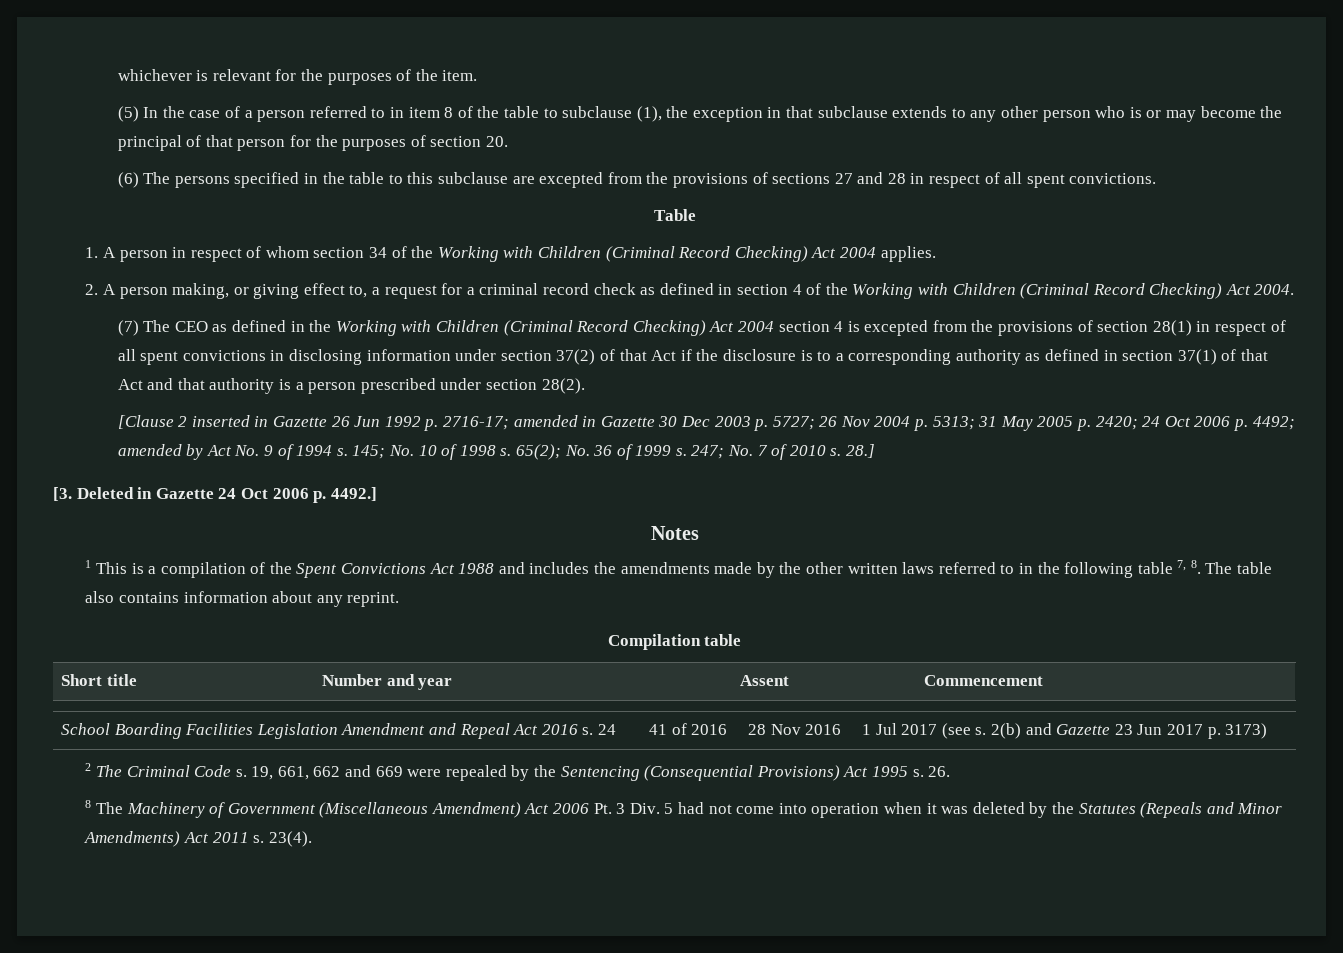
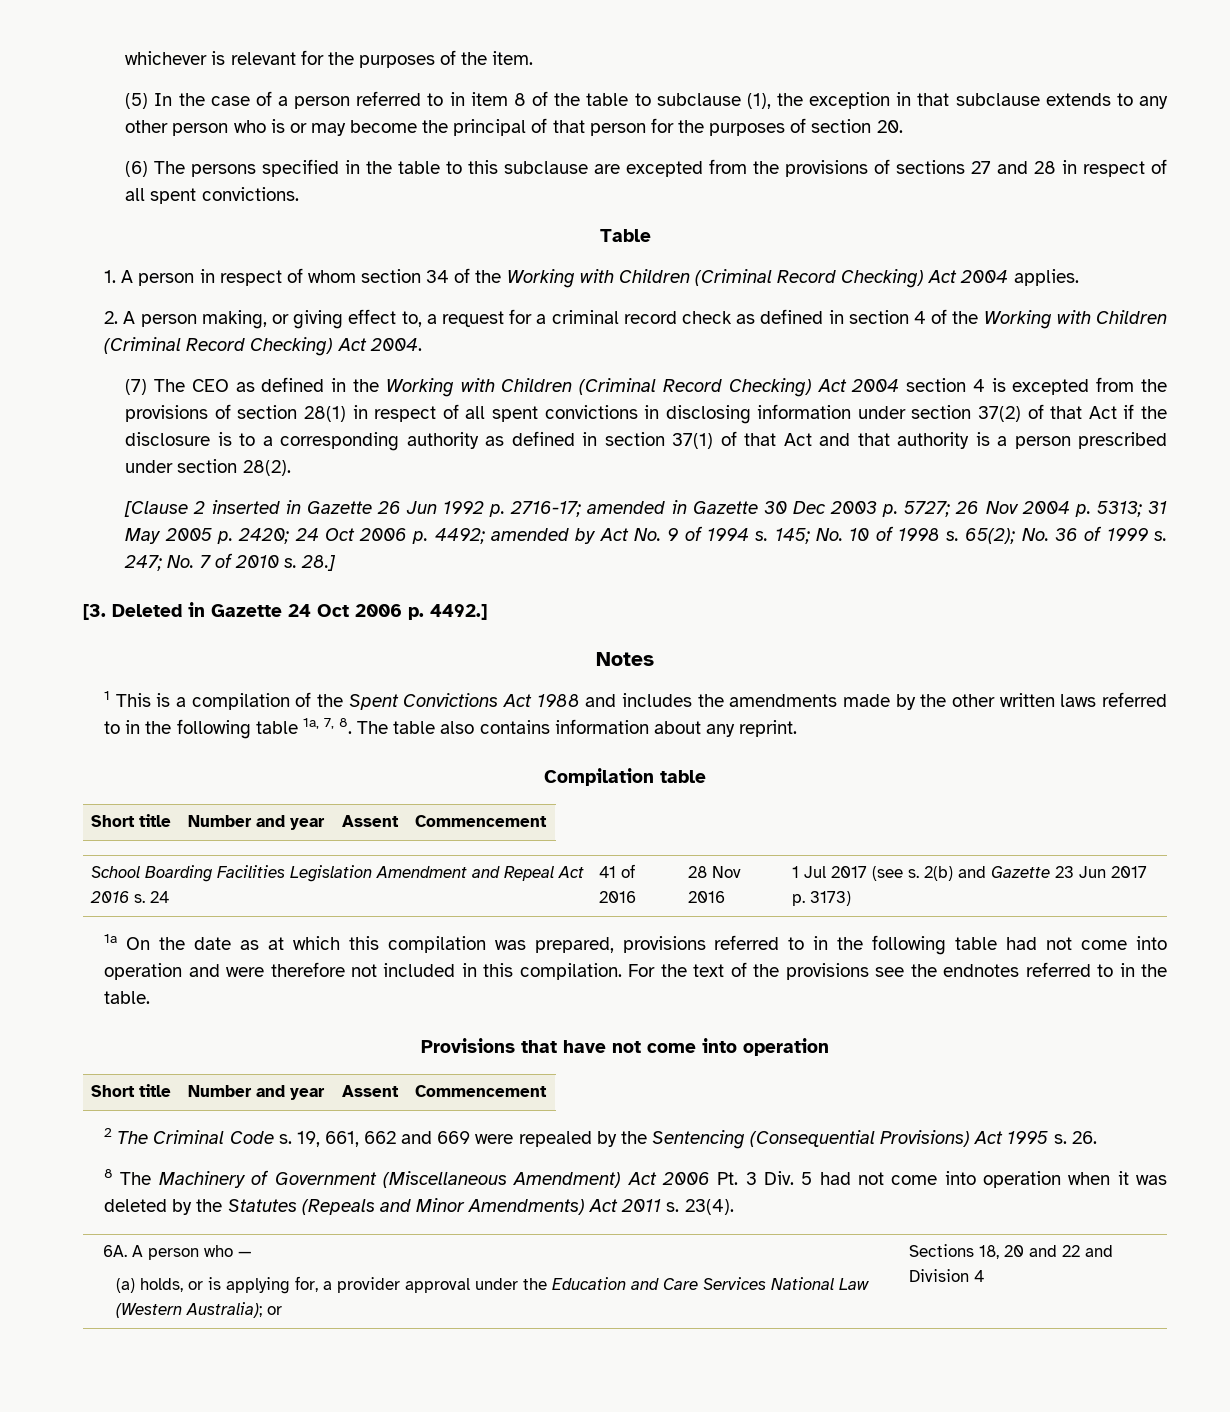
- 1 This is a compilation of the Spent Convictions Act 1988 and includes the amendments made by the other written laws referred to in the following table 7, 8. The table also contains information about any reprint.
+ 1 This is a compilation of the Spent Convictions Act 1988 and includes the amendments made by the other written laws referred to in the following table 1a, 7, 8. The table also contains information about any reprint.
+ 1a On the date as at which this compilation was prepared, provisions referred to in the following table had not come into operation and were therefore not included in this compilation. For the text of the provisions see the endnotes referred to in the table.
+ Provisions that have not come into operation
+ Short title | Number and year | Assent | Commencement
+ 6A. A person who —
+ (a) holds, or is applying for, a provider approval under the Education and Care Services National Law (Western Australia); or | Sections 18, 20 and 22 and Division 4

